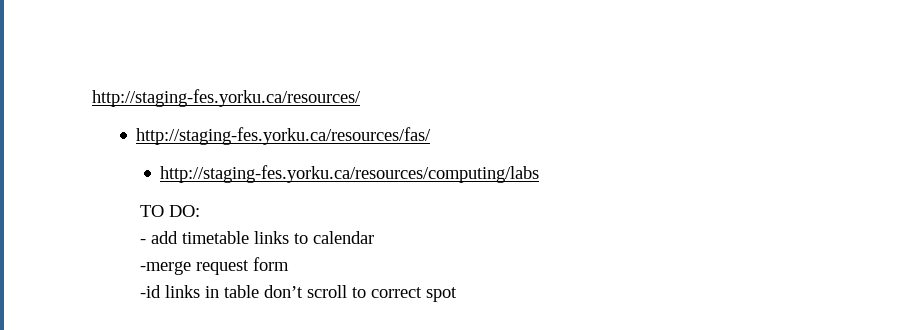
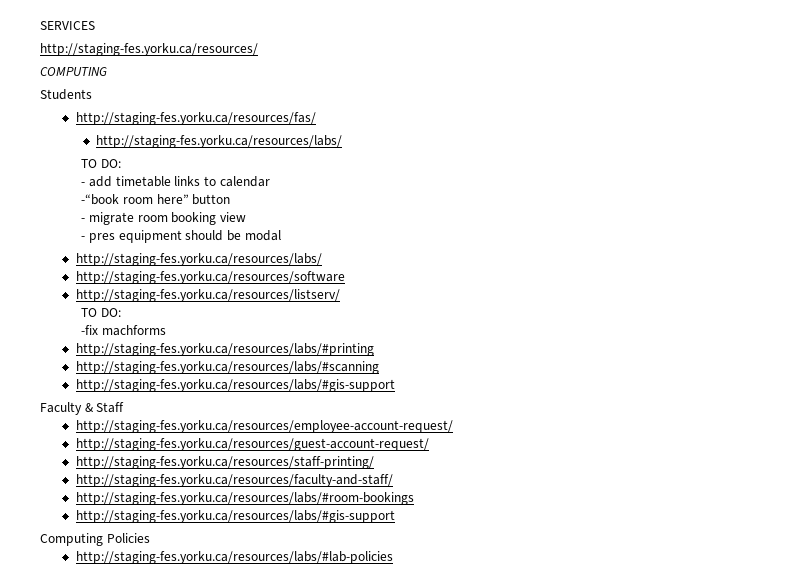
+ SERVICES
+ COMPUTING
+ Students
  http://staging-fes.yorku.ca/resources/fas/
- http://staging-fes.yorku.ca/resources/computing/labs
+ http://staging-fes.yorku.ca/resources/labs/
- -merge request form
- -id links in table don’t scroll to correct spot
+ -“book room here” button
+ - migrate room booking view
+ - pres equipment should be modal
+ http://staging-fes.yorku.ca/resources/labs/
+ http://staging-fes.yorku.ca/resources/software
+ http://staging-fes.yorku.ca/resources/listserv/
+ TO DO:
+ -fix machforms
+ http://staging-fes.yorku.ca/resources/labs/#printing
+ http://staging-fes.yorku.ca/resources/labs/#scanning
+ http://staging-fes.yorku.ca/resources/labs/#gis-support
+ Faculty & Staff
+ http://staging-fes.yorku.ca/resources/employee-account-request/
+ http://staging-fes.yorku.ca/resources/guest-account-request/
+ http://staging-fes.yorku.ca/resources/staff-printing/
+ http://staging-fes.yorku.ca/resources/faculty-and-staff/
+ http://staging-fes.yorku.ca/resources/labs/#room-bookings
+ http://staging-fes.yorku.ca/resources/labs/#gis-support
+ Computing Policies
+ http://staging-fes.yorku.ca/resources/labs/#lab-policies

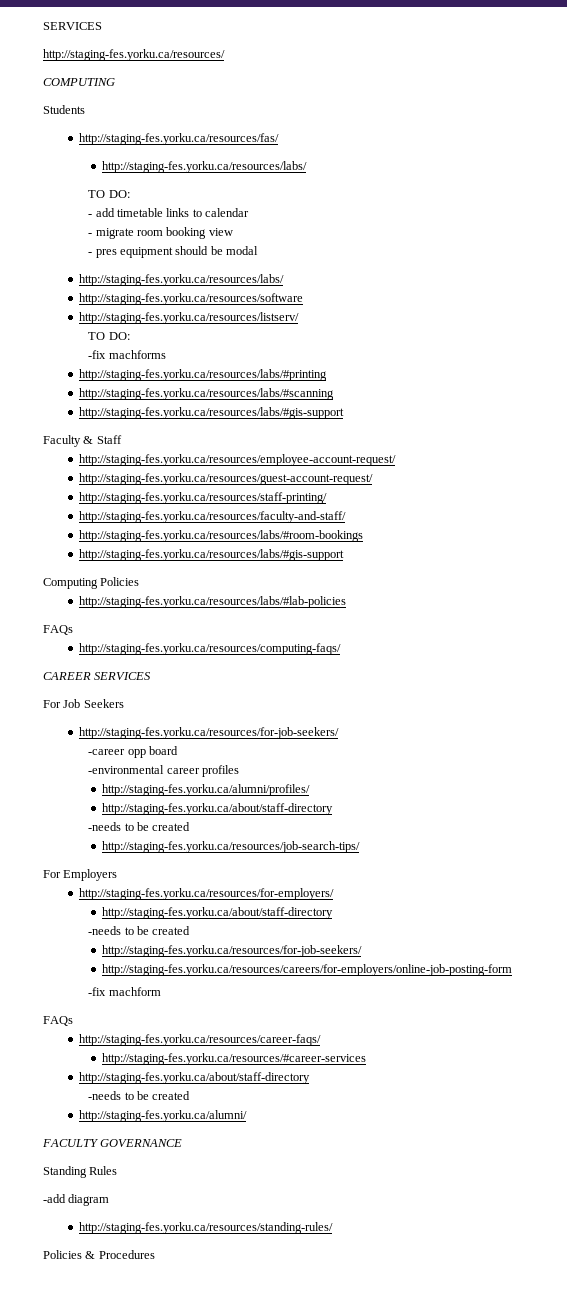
- -“book room here” button
  http://staging-fes.yorku.ca/resources/labs/#lab-policies
+ FAQs
+ http://staging-fes.yorku.ca/resources/computing-faqs/
+ CAREER SERVICES
+ For Job Seekers
+ http://staging-fes.yorku.ca/resources/for-job-seekers/
+ -career opp board
+ -environmental career profiles
+ http://staging-fes.yorku.ca/alumni/profiles/
+ http://staging-fes.yorku.ca/about/staff-directory
+ -needs to be created
+ http://staging-fes.yorku.ca/resources/job-search-tips/
+ For Employers
+ http://staging-fes.yorku.ca/resources/for-employers/
+ http://staging-fes.yorku.ca/about/staff-directory
+ -needs to be created
+ http://staging-fes.yorku.ca/resources/for-job-seekers/
+ http://staging-fes.yorku.ca/resources/careers/for-employers/online-job-posting-form
+ -fix machform
+ FAQs
+ http://staging-fes.yorku.ca/resources/career-faqs/
+ http://staging-fes.yorku.ca/resources/#career-services
+ http://staging-fes.yorku.ca/about/staff-directory
+ -needs to be created
+ http://staging-fes.yorku.ca/alumni/
+ FACULTY GOVERNANCE
+ Standing Rules
+ -add diagram
+ http://staging-fes.yorku.ca/resources/standing-rules/
+ Policies & Procedures

